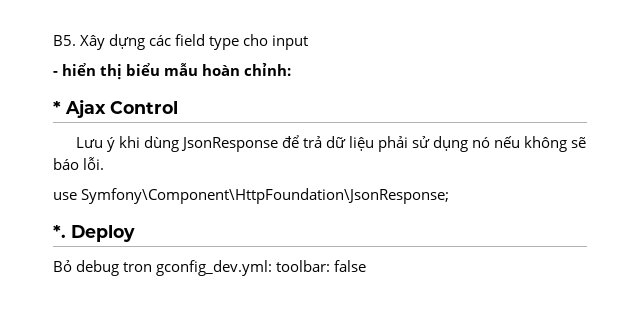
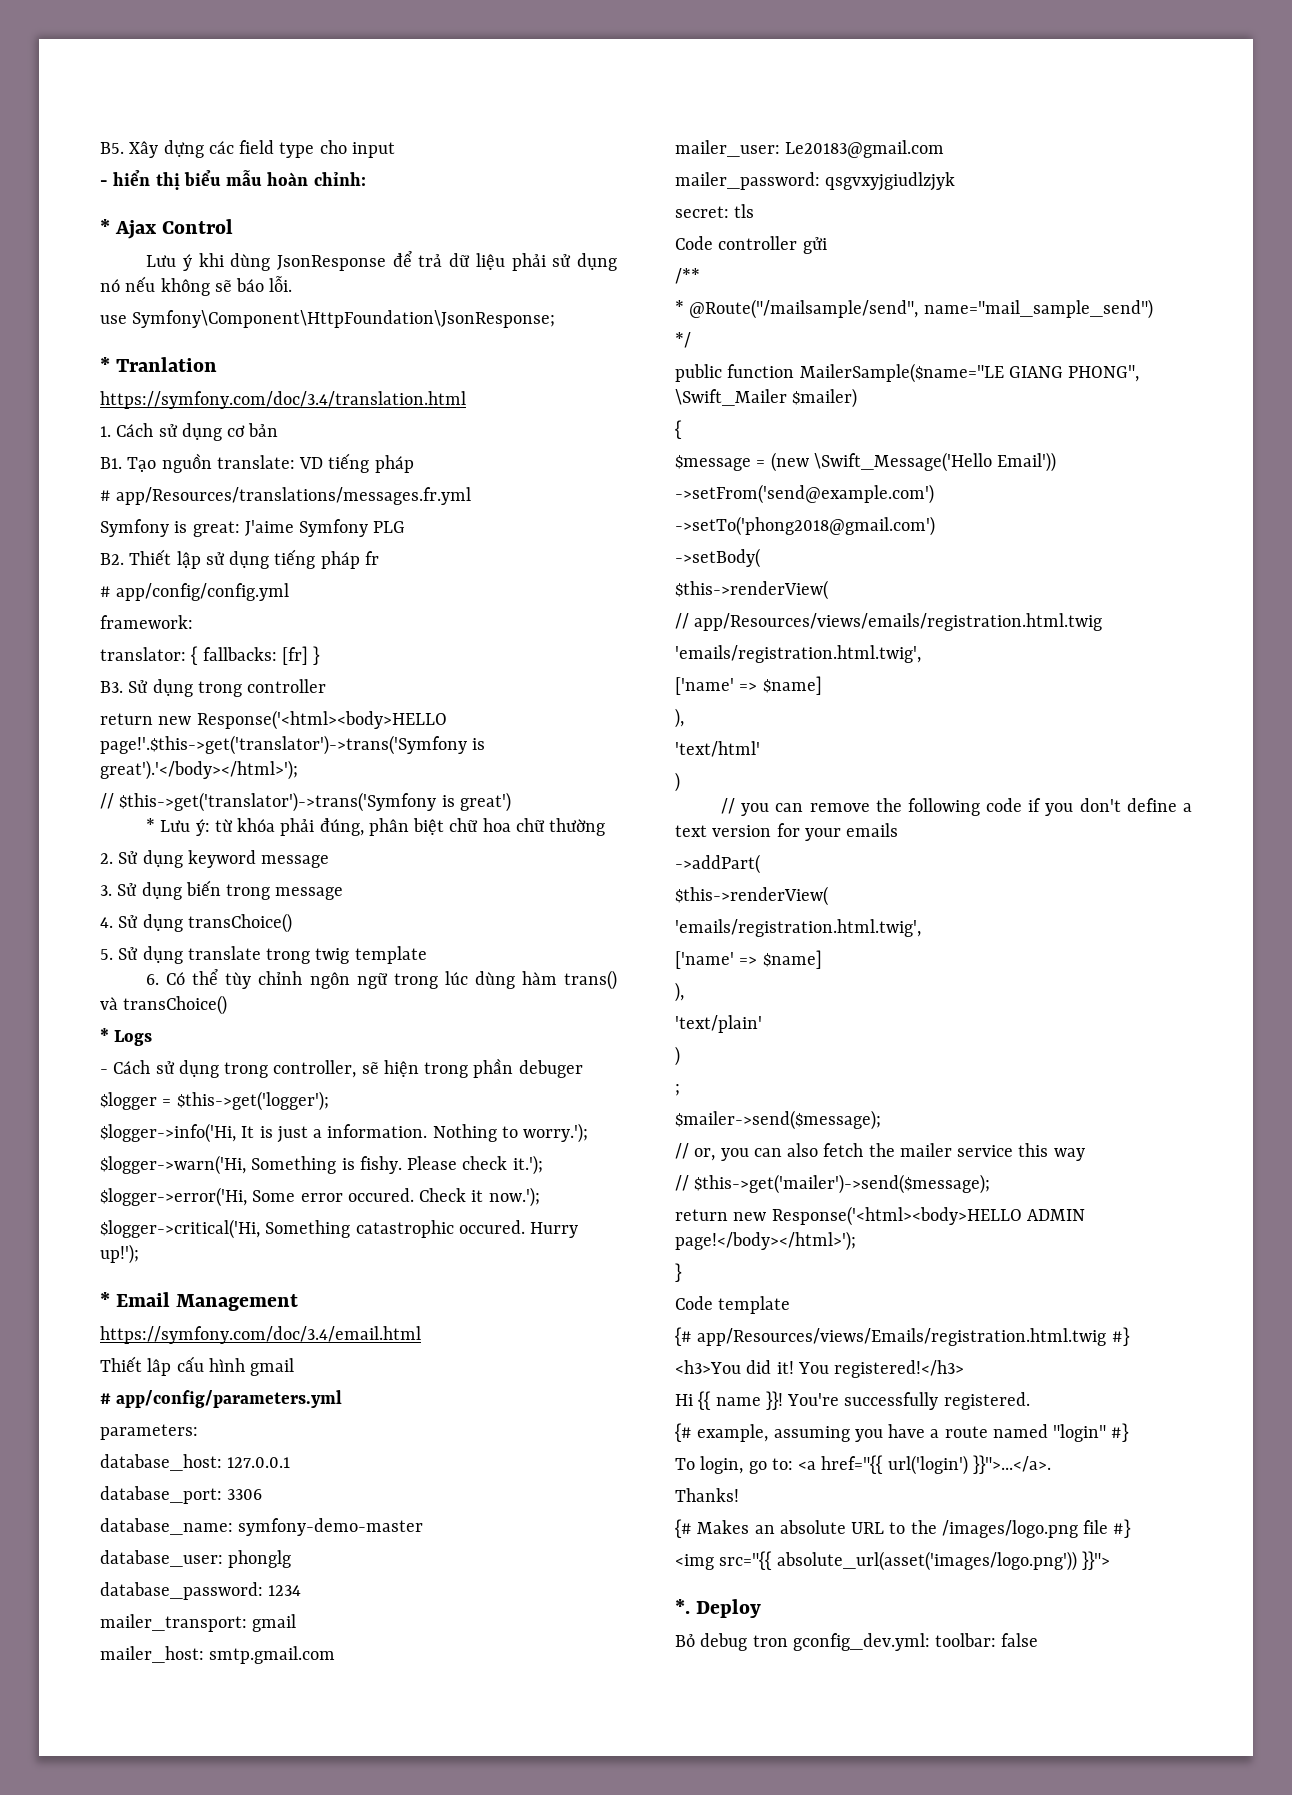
+ * Tranlation
+ https://symfony.com/doc/3.4/translation.html
+ 1. Cách sử dụng cơ bản
+ B1. Tạo nguồn translate: VD tiếng pháp
+ # app/Resources/translations/messages.fr.yml
+ Symfony is great: J'aime Symfony PLG
+ B2. Thiết lập sử dụng tiếng pháp fr
+ # app/config/config.yml
+ framework:
+ translator: { fallbacks: [fr] }
+ B3. Sử dụng trong controller
+ return new Response('<html><body>HELLO page!'.$this->get('translator')->trans('Symfony is great').'</body></html>');
+ // $this->get('translator')->trans('Symfony is great')
+ * Lưu ý: từ khóa phải đúng, phân biệt chữ hoa chữ thường
+ 2. Sử dụng keyword message
+ 3. Sử dụng biến trong message
+ 4. Sử dụng transChoice()
+ 5. Sử dụng translate trong twig template
+ 6. Có thể tùy chỉnh ngôn ngữ trong lúc dùng hàm trans() và transChoice()
+ * Logs
+ - Cách sử dụng trong controller, sẽ hiện trong phần debuger
+ $logger = $this->get('logger');
+ $logger->info('Hi, It is just a information. Nothing to worry.');
+ $logger->warn('Hi, Something is fishy. Please check it.');
+ $logger->error('Hi, Some error occured. Check it now.');
+ $logger->critical('Hi, Something catastrophic occured. Hurry up!');
+ * Email Management
+ https://symfony.com/doc/3.4/email.html
+ Thiết lâp cấu hình gmail
+ # app/config/parameters.yml
+ parameters:
+ database_host: 127.0.0.1
+ database_port: 3306
+ database_name: symfony-demo-master
+ database_user: phonglg
+ database_password: 1234
+ mailer_transport: gmail
+ mailer_host: smtp.gmail.com
+ mailer_user: Le20183@gmail.com
+ mailer_password: qsgvxyjgiudlzjyk
+ secret: tls
+ Code controller gửi
+ /**
+ * @Route("/mailsample/send", name="mail_sample_send")
+ */
+ public function MailerSample($name="LE GIANG PHONG", \Swift_Mailer $mailer)
+ {
+ $message = (new \Swift_Message('Hello Email'))
+ ->setFrom('send@example.com')
+ ->setTo('phong2018@gmail.com')
+ ->setBody(
+ $this->renderView(
+ // app/Resources/views/emails/registration.html.twig
+ 'emails/registration.html.twig',
+ ['name' => $name]
+ ),
+ 'text/html'
+ )
+ // you can remove the following code if you don't define a text version for your emails
+ ->addPart(
+ $this->renderView(
+ 'emails/registration.html.twig',
+ ['name' => $name]
+ ),
+ 'text/plain'
+ )
+ ;
+ $mailer->send($message);
+ // or, you can also fetch the mailer service this way
+ // $this->get('mailer')->send($message);
+ return new Response('<html><body>HELLO ADMIN page!</body></html>');
+ }
+ Code template
+ {# app/Resources/views/Emails/registration.html.twig #}
+ <h3>You did it! You registered!</h3>
+ Hi {{ name }}! You're successfully registered.
+ {# example, assuming you have a route named "login" #}
+ To login, go to: <a href="{{ url('login') }}">...</a>.
+ Thanks!
+ {# Makes an absolute URL to the /images/logo.png file #}
+ <img src="{{ absolute_url(asset('images/logo.png')) }}">

